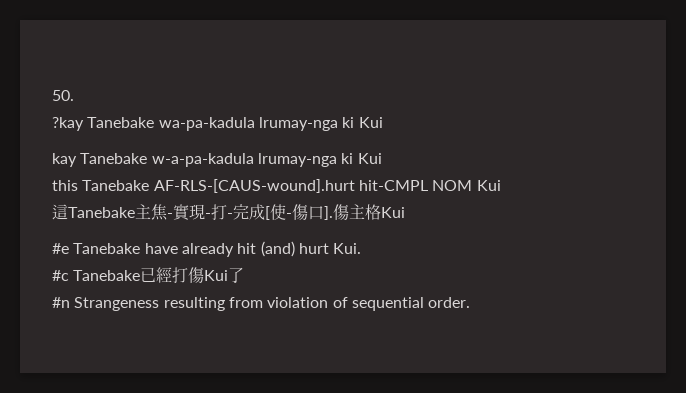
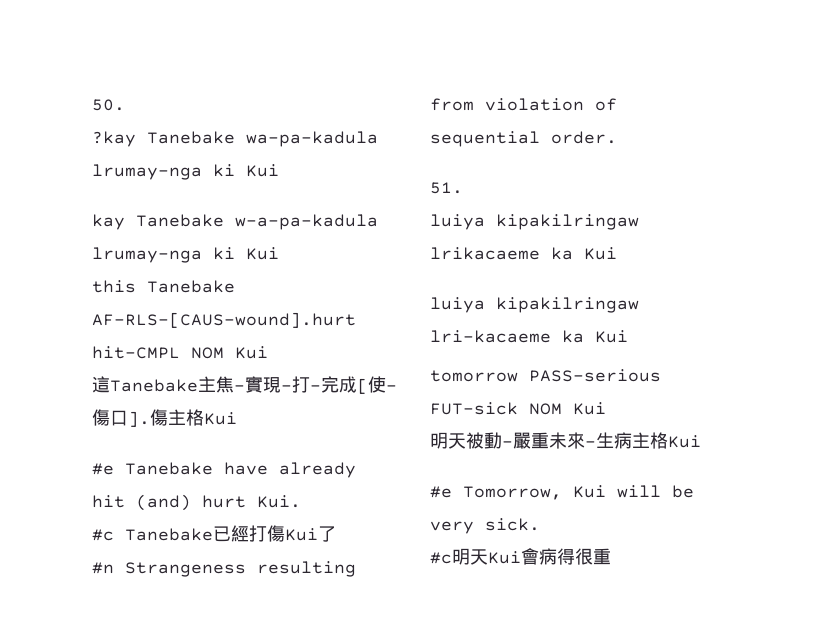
+ 51.
+ luiya kipakilringaw lrikacaeme ka Kui
+ luiya kipakilringaw lri-kacaeme ka Kui
+ tomorrow PASS-serious FUT-sick NOM Kui
+ 明天被動-嚴重未來-生病主格Kui
+ #e Tomorrow, Kui will be very sick.
+ #c明天Kui會病得很重

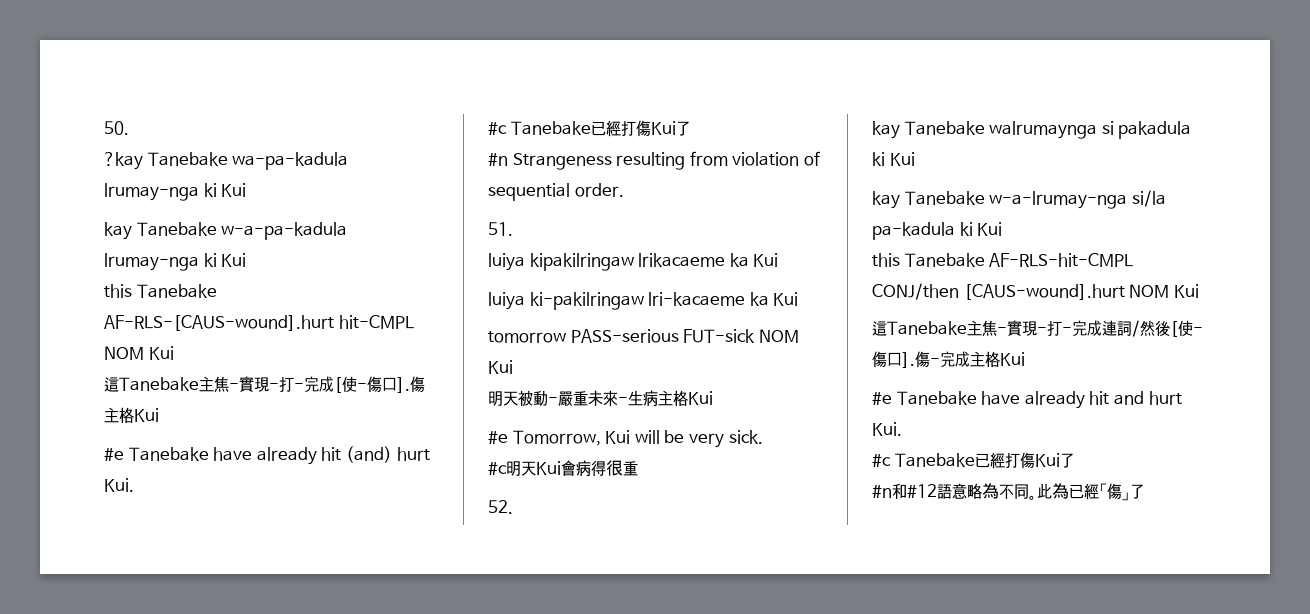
- luiya kipakilringaw lri-kacaeme ka Kui
+ luiya ki-pakilringaw lri-kacaeme ka Kui
+ 52.
+ kay Tanebake walrumaynga si pakadula ki Kui
+ kay Tanebake w-a-lrumay-nga si/la pa-kadula ki Kui
+ this Tanebake AF-RLS-hit-CMPL CONJ/then [CAUS-wound].hurt NOM Kui
+ 這Tanebake主焦-實現-打-完成連詞/然後[使-傷口].傷-完成主格Kui
+ #e Tanebake have already hit and hurt Kui.
+ #c Tanebake已經打傷Kui了
+ #n和#12語意略為不同。此為已經「傷」了

